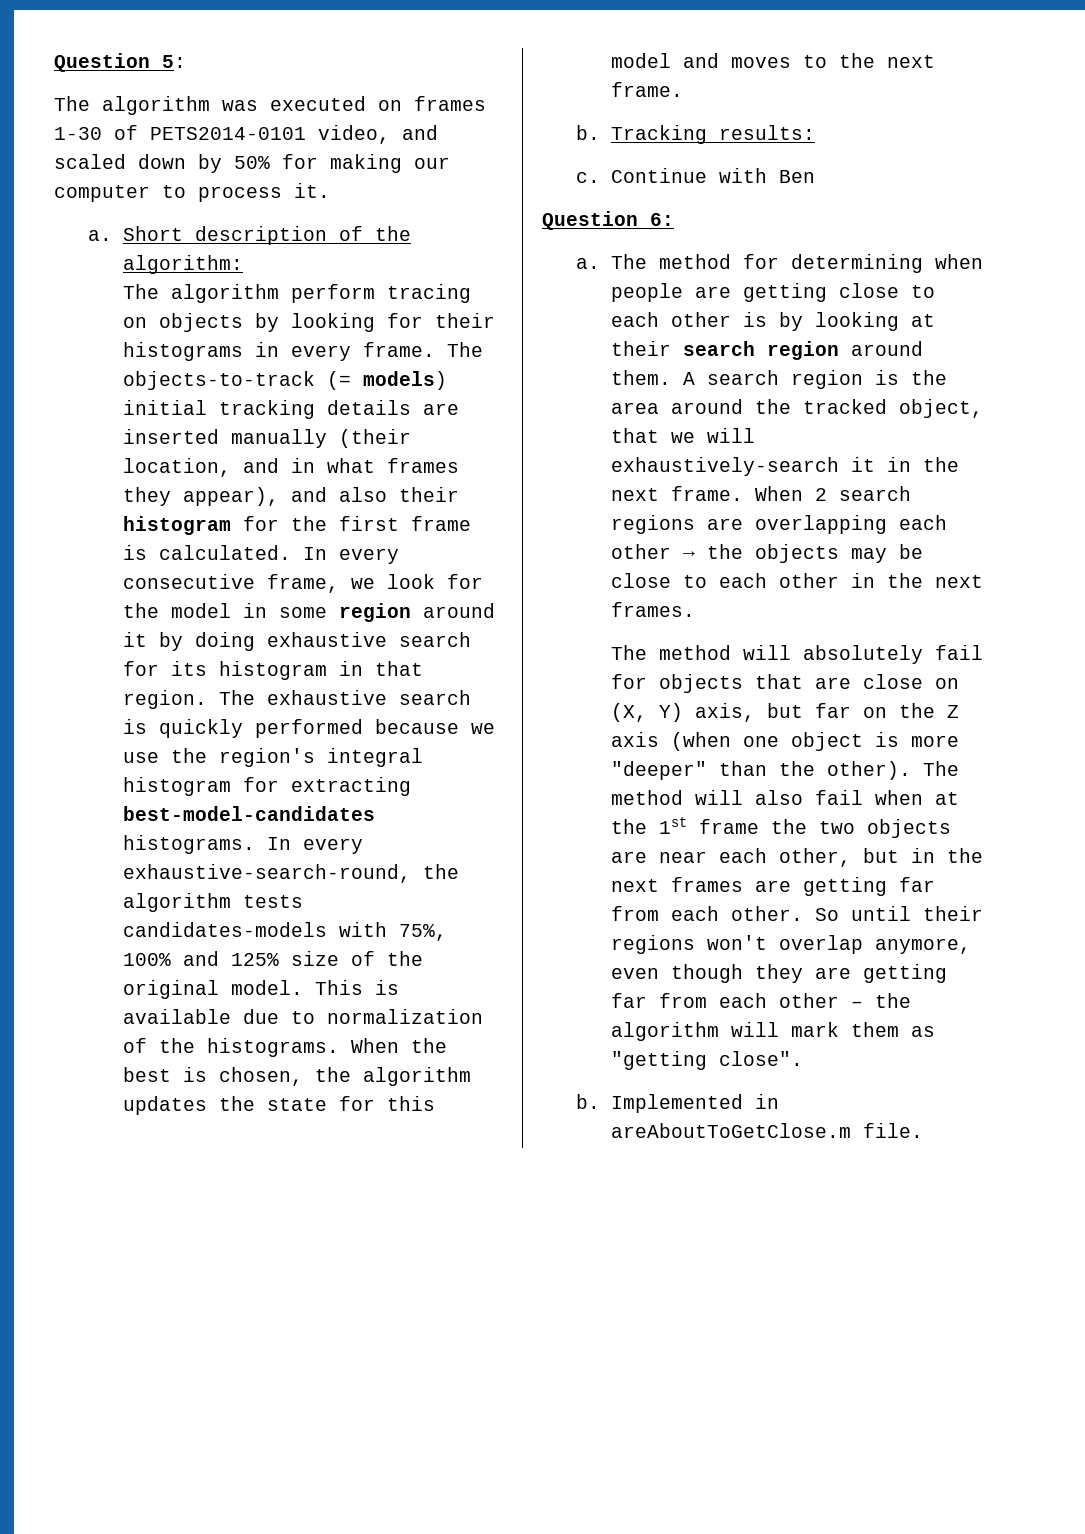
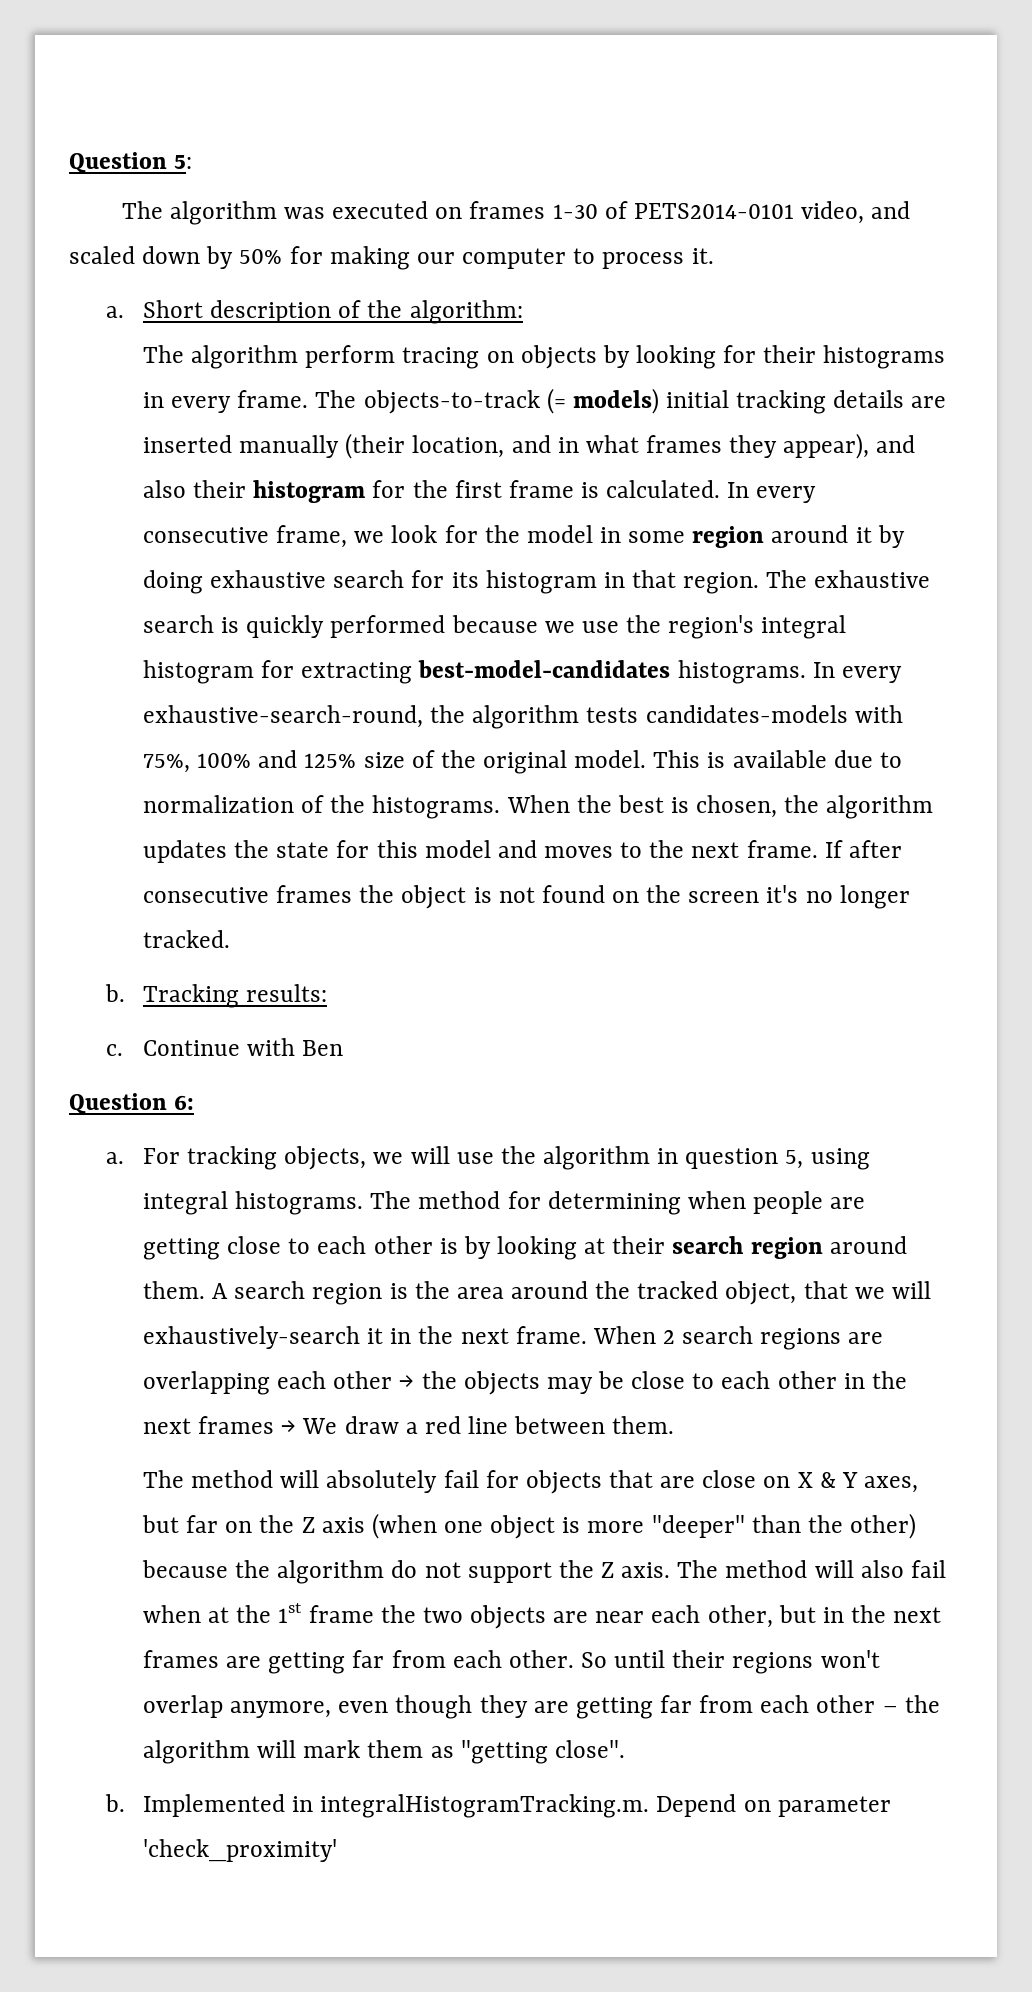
+ If after consecutive frames the object is not found on the screen it's no longer tracked.
+ For tracking objects, we will use the algorithm in question 5, using integral histograms.
- When 2 search regions are overlapping each other → the objects may be close to each other in the next frames.
+ When 2 search regions are overlapping each other → the objects may be close to each other in the next frames → We draw a red line between them.
- The method will absolutely fail for objects that are close on (X, Y) axis, but far on the Z axis (when one object is more "deeper" than the other).
+ The method will absolutely fail for objects that are close on X & Y axes, but far on the Z axis (when one object is more "deeper" than the other) because the algorithm do not support the Z axis.
- Implemented in areAboutToGetClose.m file.
+ Implemented in integralHistogramTracking.m. Depend on parameter 'check_proximity'

